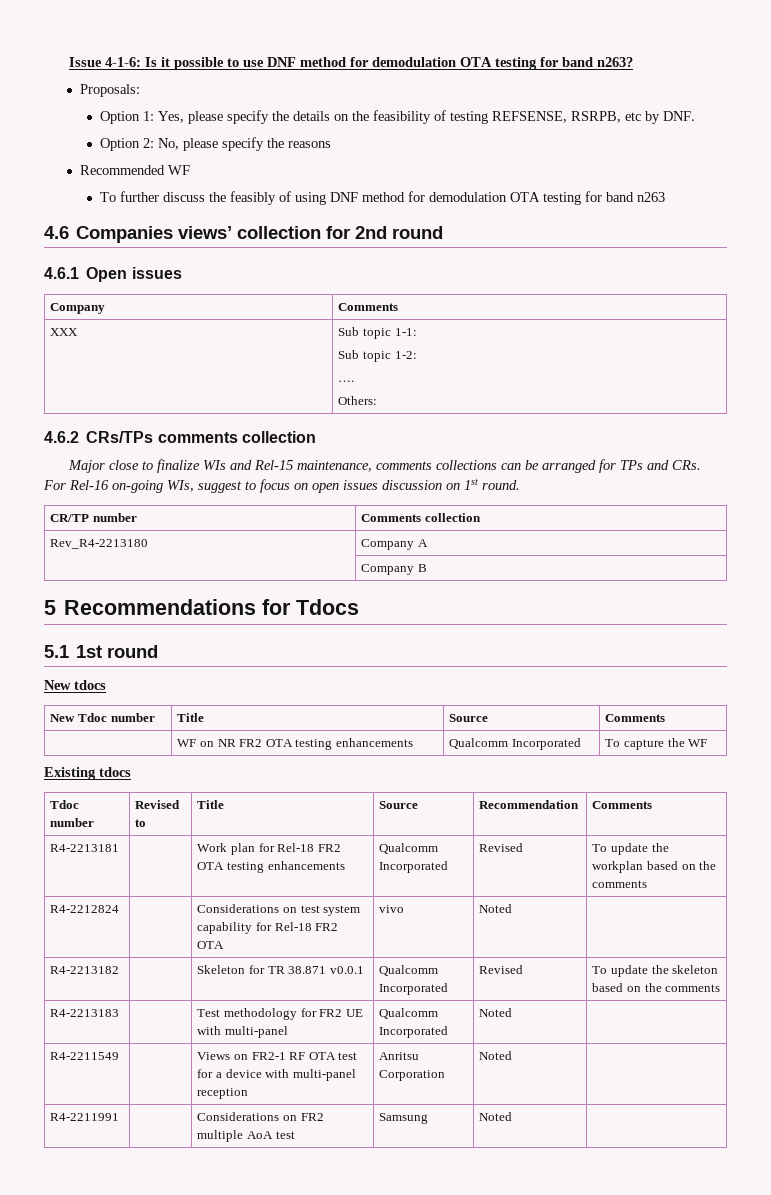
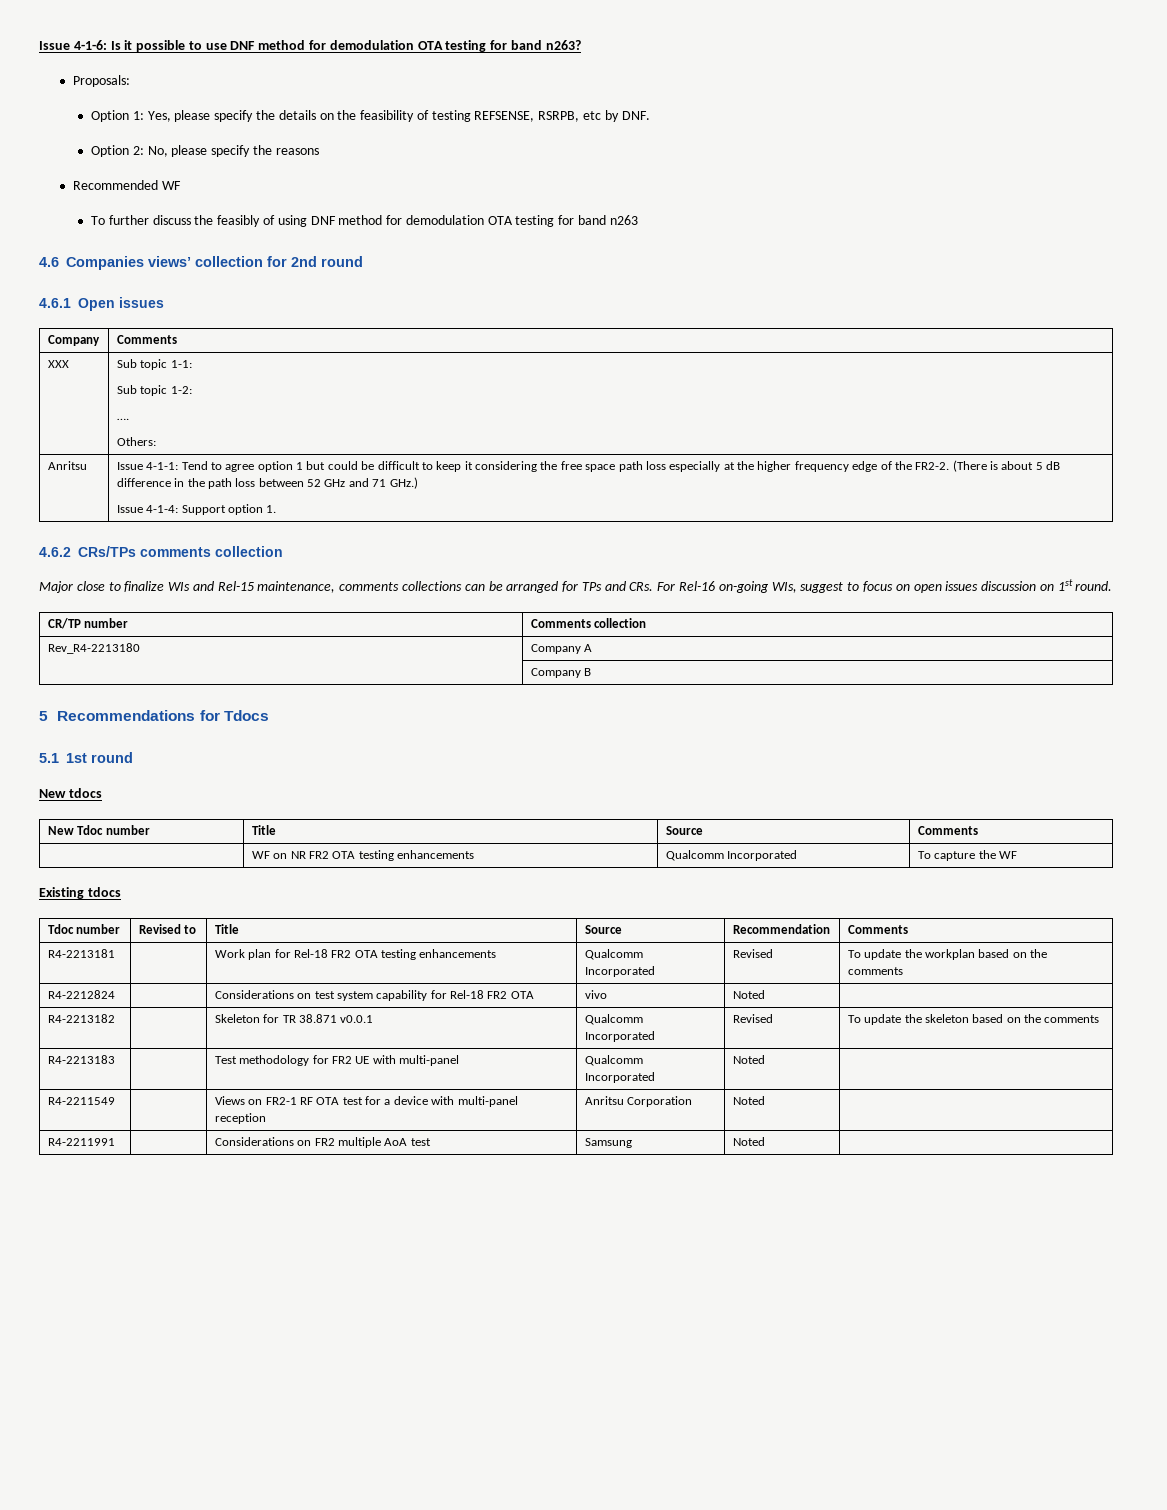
+ Anritsu | Issue 4-1-1: Tend to agree option 1 but could be difficult to keep it considering the free space path loss especially at the higher frequency edge of the FR2-2. (There is about 5 dB difference in the path loss between 52 GHz and 71 GHz.)
+ Issue 4-1-4: Support option 1.

